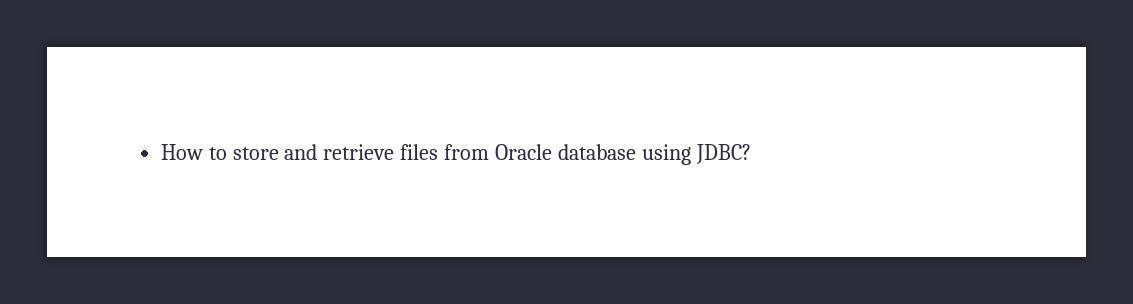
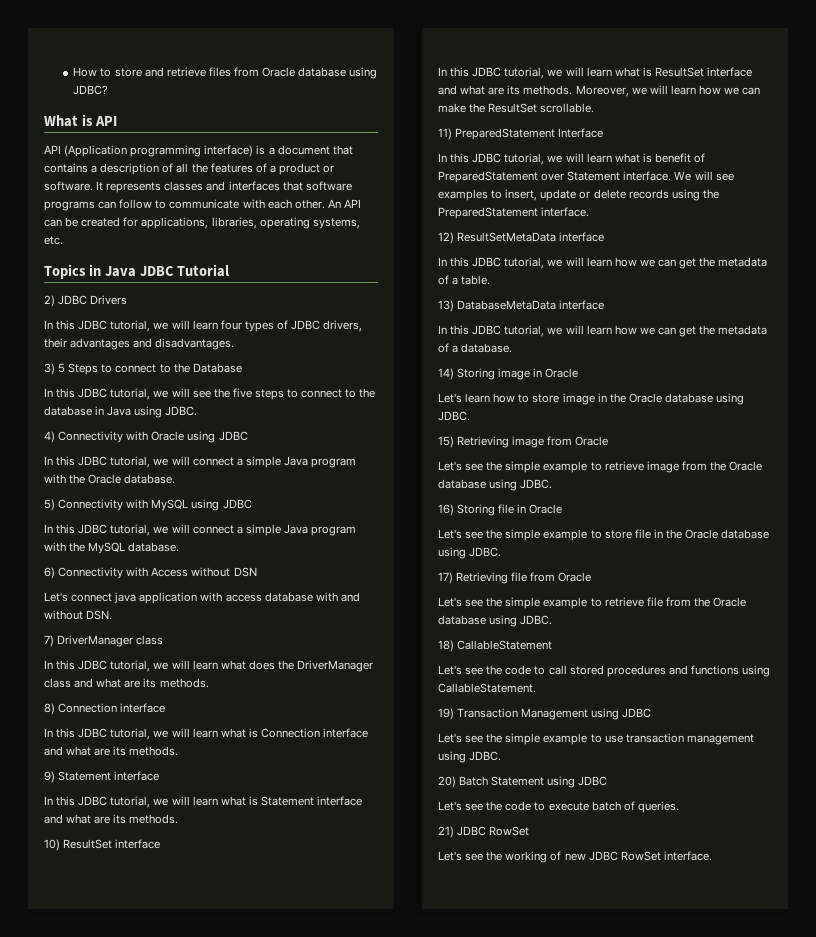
+ What is API
+ API (Application programming interface) is a document that contains a description of all the features of a product or software. It represents classes and interfaces that software programs can follow to communicate with each other. An API can be created for applications, libraries, operating systems, etc.
+ Topics in Java JDBC Tutorial
+ 2) JDBC Drivers
+ In this JDBC tutorial, we will learn four types of JDBC drivers, their advantages and disadvantages.
+ 3) 5 Steps to connect to the Database
+ In this JDBC tutorial, we will see the five steps to connect to the database in Java using JDBC.
+ 4) Connectivity with Oracle using JDBC
+ In this JDBC tutorial, we will connect a simple Java program with the Oracle database.
+ 5) Connectivity with MySQL using JDBC
+ In this JDBC tutorial, we will connect a simple Java program with the MySQL database.
+ 6) Connectivity with Access without DSN
+ Let's connect java application with access database with and without DSN.
+ 7) DriverManager class
+ In this JDBC tutorial, we will learn what does the DriverManager class and what are its methods.
+ 8) Connection interface
+ In this JDBC tutorial, we will learn what is Connection interface and what are its methods.
+ 9) Statement interface
+ In this JDBC tutorial, we will learn what is Statement interface and what are its methods.
+ 10) ResultSet interface
+ In this JDBC tutorial, we will learn what is ResultSet interface and what are its methods. Moreover, we will learn how we can make the ResultSet scrollable.
+ 11) PreparedStatement Interface
+ In this JDBC tutorial, we will learn what is benefit of PreparedStatement over Statement interface. We will see examples to insert, update or delete records using the PreparedStatement interface.
+ 12) ResultSetMetaData interface
+ In this JDBC tutorial, we will learn how we can get the metadata of a table.
+ 13) DatabaseMetaData interface
+ In this JDBC tutorial, we will learn how we can get the metadata of a database.
+ 14) Storing image in Oracle
+ Let's learn how to store image in the Oracle database using JDBC.
+ 15) Retrieving image from Oracle
+ Let's see the simple example to retrieve image from the Oracle database using JDBC.
+ 16) Storing file in Oracle
+ Let's see the simple example to store file in the Oracle database using JDBC.
+ 17) Retrieving file from Oracle
+ Let's see the simple example to retrieve file from the Oracle database using JDBC.
+ 18) CallableStatement
+ Let's see the code to call stored procedures and functions using CallableStatement.
+ 19) Transaction Management using JDBC
+ Let's see the simple example to use transaction management using JDBC.
+ 20) Batch Statement using JDBC
+ Let's see the code to execute batch of queries.
+ 21) JDBC RowSet
+ Let's see the working of new JDBC RowSet interface.

